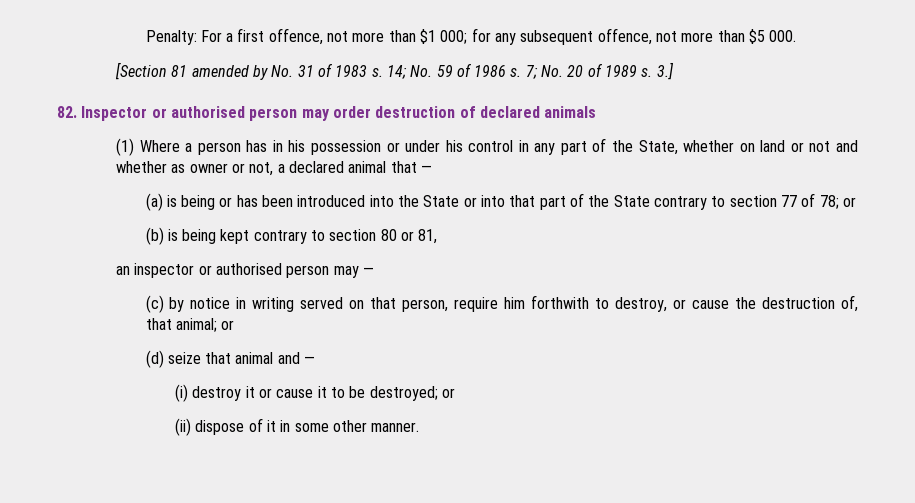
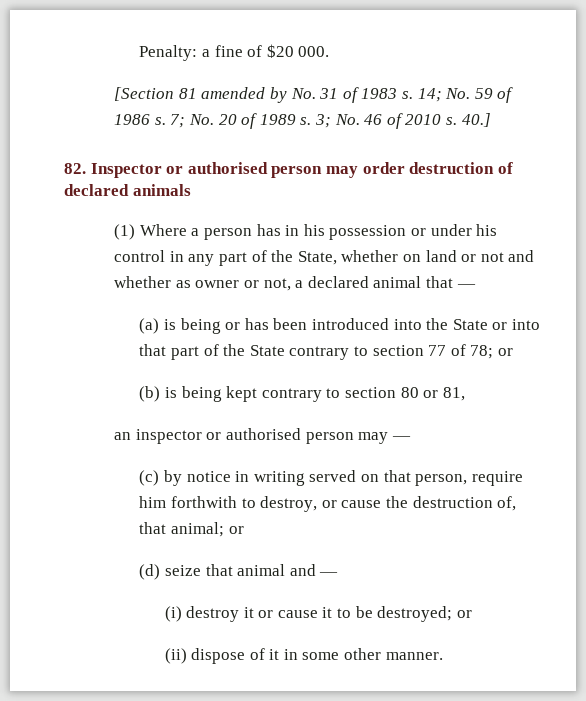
- Penalty: For a first offence, not more than $1 000; for any subsequent offence, not more than $5 000.
+ Penalty: a fine of $20 000.
- 3.]
+ 3; No. 46 of 2010 s. 40.]

